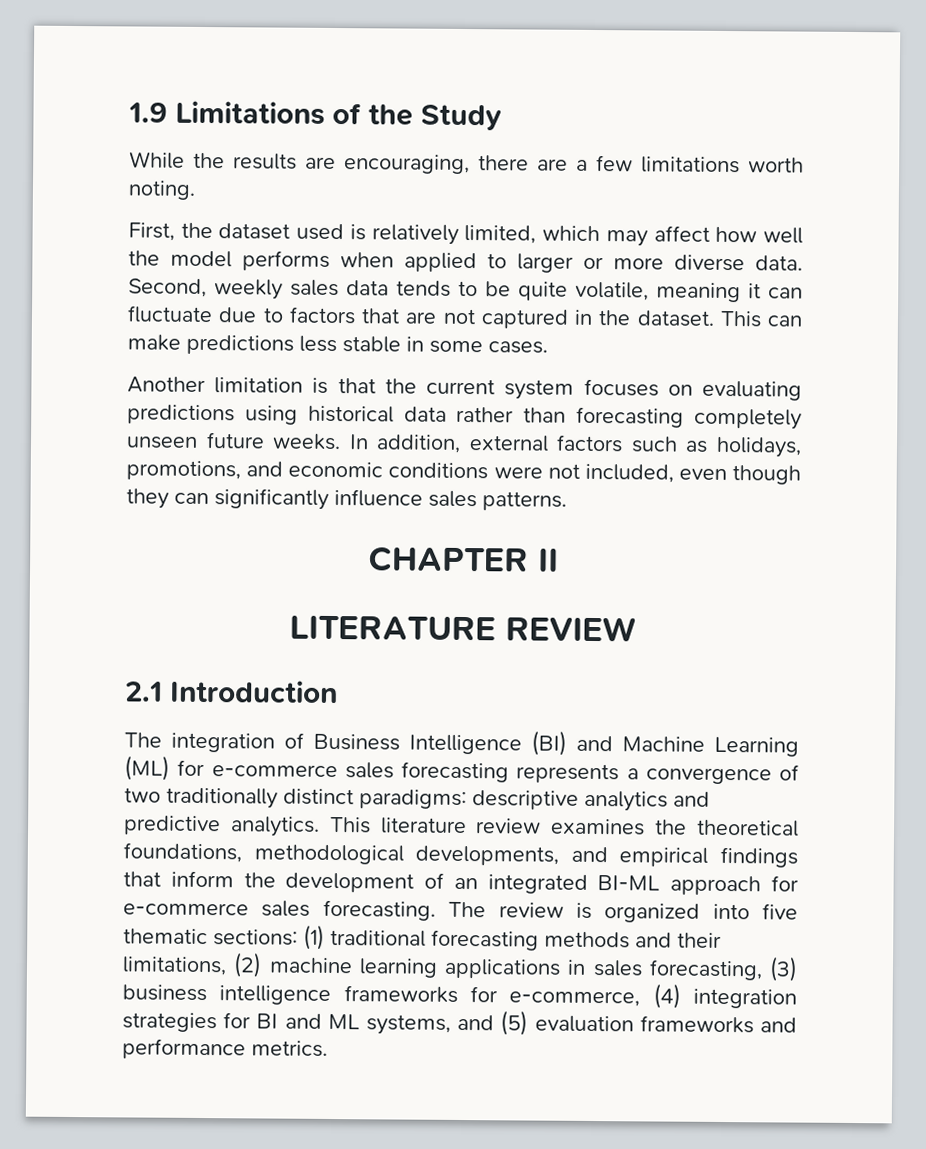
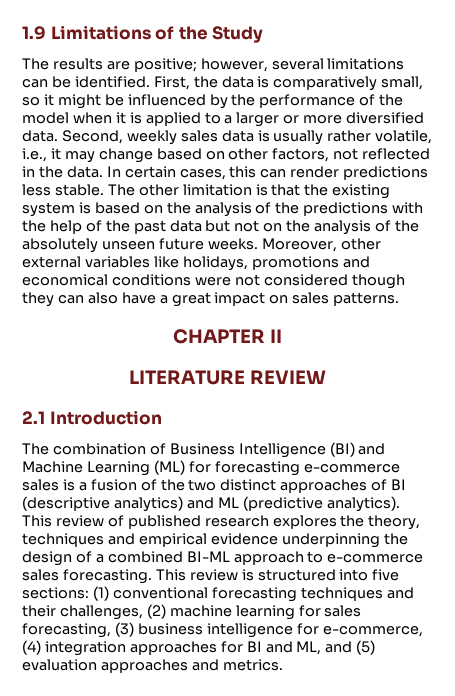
- While the results are encouraging, there are a few limitations worth noting.
- First, the dataset used is relatively limited, which may affect how well the model performs when applied to larger or more diverse data.
+ The results are positive; however, several limitations can be identified. First, the data is comparatively small, so it might be influenced by the performance of the model when it is applied to a larger or more diversified data.
- Second, weekly sales data tends to be quite volatile, meaning it can fluctuate due to factors that are not captured in the dataset. This can make predictions less stable in some cases.
- Another limitation is that the current system focuses on evaluating predictions using historical data rather than forecasting completely unseen future weeks. In addition, external factors such as holidays, promotions, and economic conditions were not included, even though they can significantly influence sales patterns.
+ Second, weekly sales data is usually rather volatile, i.e., it may change based on other factors, not reflected in the data. In certain cases, this can render predictions less stable. The other limitation is that the existing system is based on the analysis of the predictions with the help of the past data but not on the analysis of the absolutely unseen future weeks. Moreover, other external variables like holidays, promotions and economical conditions were not considered though they can also have a great impact on sales patterns.
- The integration of Business Intelligence (BI) and Machine Learning (ML) for e-commerce sales forecasting represents a convergence of two traditionally distinct paradigms: descriptive analytics and predictive analytics. This literature review examines the theoretical foundations, methodological developments, and empirical findings that inform the development of an integrated BI-ML approach for e-commerce sales forecasting.
+ The combination of Business Intelligence (BI) and Machine Learning (ML) for forecasting e-commerce sales is a fusion of the two distinct approaches of BI (descriptive analytics) and ML (predictive analytics). This review of published research explores the theory, techniques and empirical evidence underpinning the design of a combined BI-ML approach to e-commerce sales forecasting.
- The review is organized into five thematic sections: (1) traditional forecasting methods and their limitations, (2) machine learning applications in sales forecasting, (3) business intelligence frameworks for e-commerce, (4) integration strategies for BI and ML systems, and (5) evaluation frameworks and performance metrics.
+ This review is structured into five sections: (1) conventional forecasting techniques and their challenges, (2) machine learning for sales forecasting, (3) business intelligence for e-commerce, (4) integration approaches for BI and ML, and (5) evaluation approaches and metrics.

